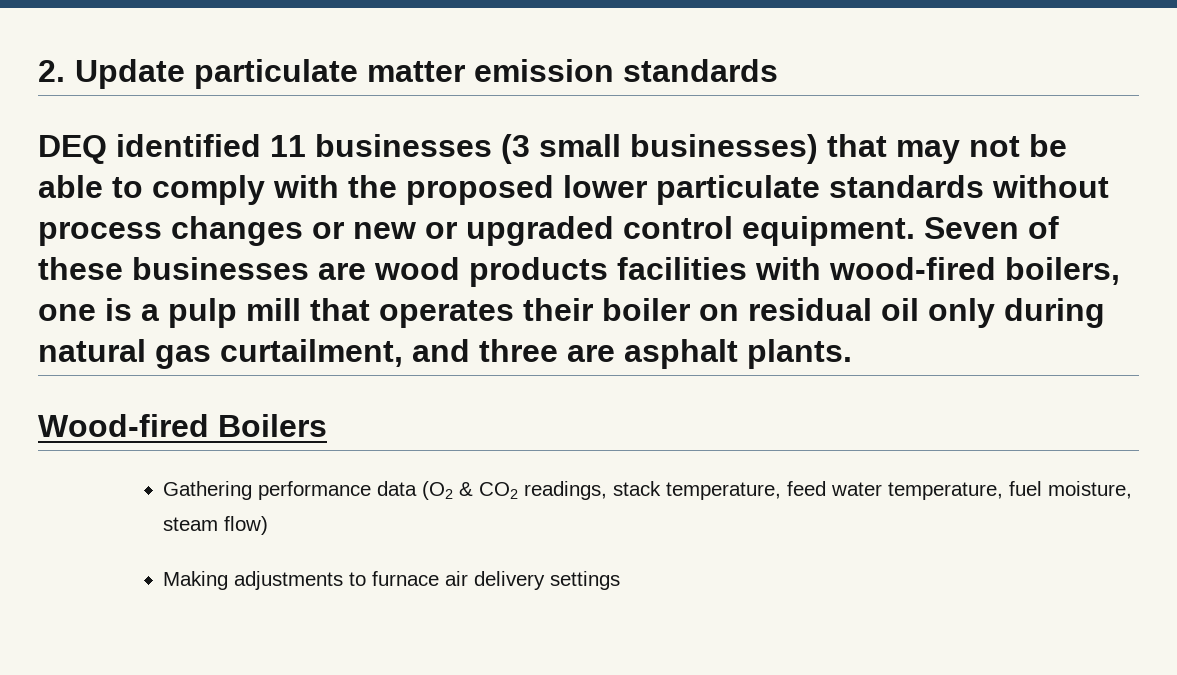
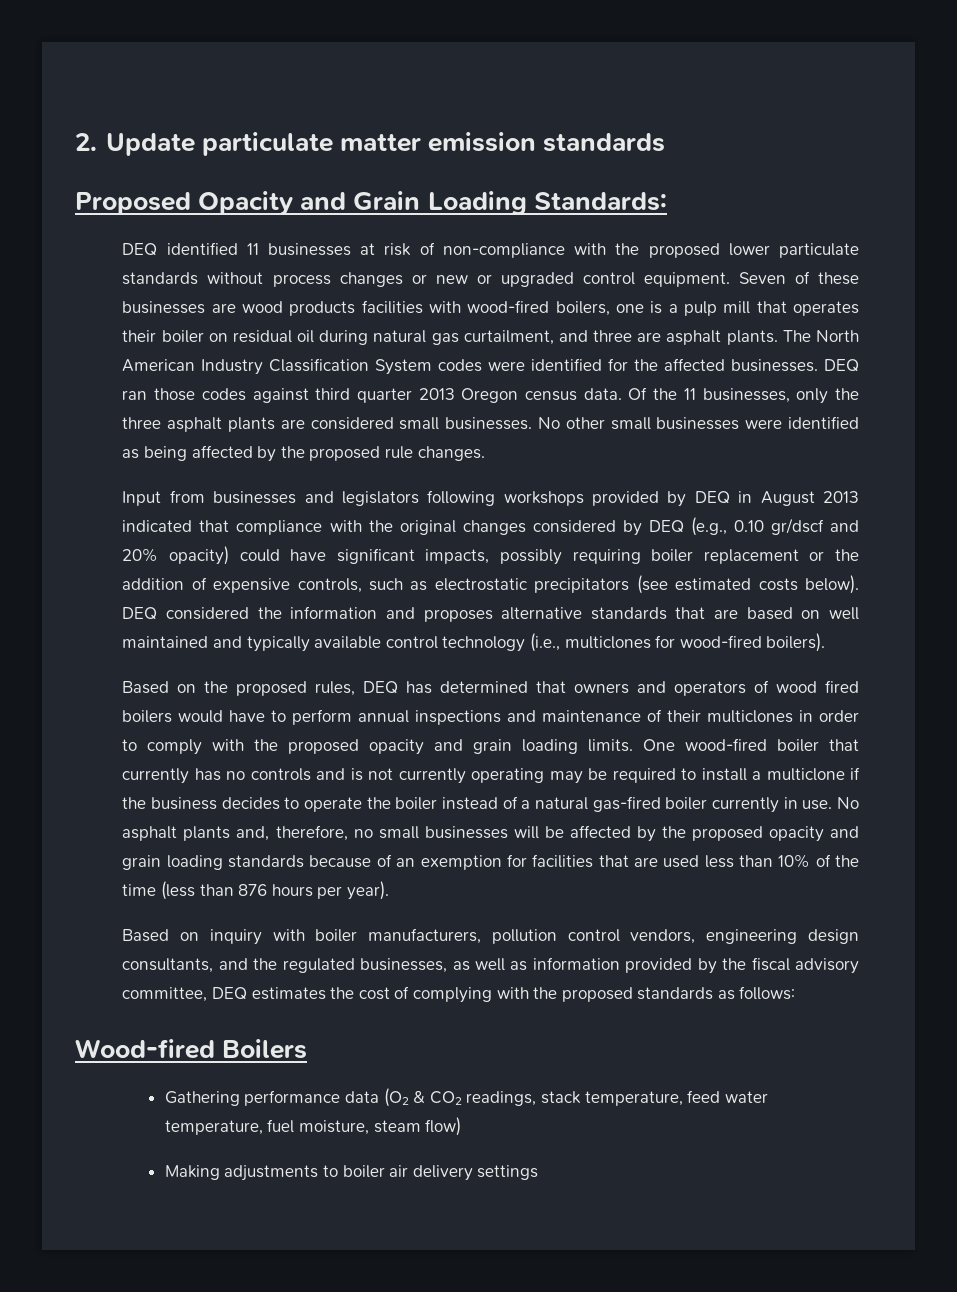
- DEQ identified 11 businesses (3 small businesses) that may not be able to comply with the proposed lower particulate standards without process changes or new or upgraded control equipment.
+ Proposed Opacity and Grain Loading Standards:
+ DEQ identified 11 businesses at risk of non-compliance with the proposed lower particulate standards without process changes or new or upgraded control equipment.
- Seven of these businesses are wood products facilities with wood-fired boilers, one is a pulp mill that operates their boiler on residual oil only during natural gas curtailment, and three are asphalt plants.
+ Seven of these businesses are wood products facilities with wood-fired boilers, one is a pulp mill that operates their boiler on residual oil during natural gas curtailment, and three are asphalt plants. The North American Industry Classification System codes were identified for the affected businesses. DEQ ran those codes against third quarter 2013 Oregon census data. Of the 11 businesses, only the three asphalt plants are considered small businesses. No other small businesses were identified as being affected by the proposed rule changes.
+ Input from businesses and legislators following workshops provided by DEQ in August 2013 indicated that compliance with the original changes considered by DEQ (e.g., 0.10 gr/dscf and 20% opacity) could have significant impacts, possibly requiring boiler replacement or the addition of expensive controls, such as electrostatic precipitators (see estimated costs below). DEQ considered the information and proposes alternative standards that are based on well maintained and typically available control technology (i.e., multiclones for wood-fired boilers).
+ Based on the proposed rules, DEQ has determined that owners and operators of wood fired boilers would have to perform annual inspections and maintenance of their multiclones in order to comply with the proposed opacity and grain loading limits. One wood-fired boiler that currently has no controls and is not currently operating may be required to install a multiclone if the business decides to operate the boiler instead of a natural gas-fired boiler currently in use. No asphalt plants and, therefore, no small businesses will be affected by the proposed opacity and grain loading standards because of an exemption for facilities that are used less than 10% of the time (less than 876 hours per year).
+ Based on inquiry with boiler manufacturers, pollution control vendors, engineering design consultants, and the regulated businesses, as well as information provided by the fiscal advisory committee, DEQ estimates the cost of complying with the proposed standards as follows:
- Making adjustments to furnace air delivery settings
+ Making adjustments to boiler air delivery settings

